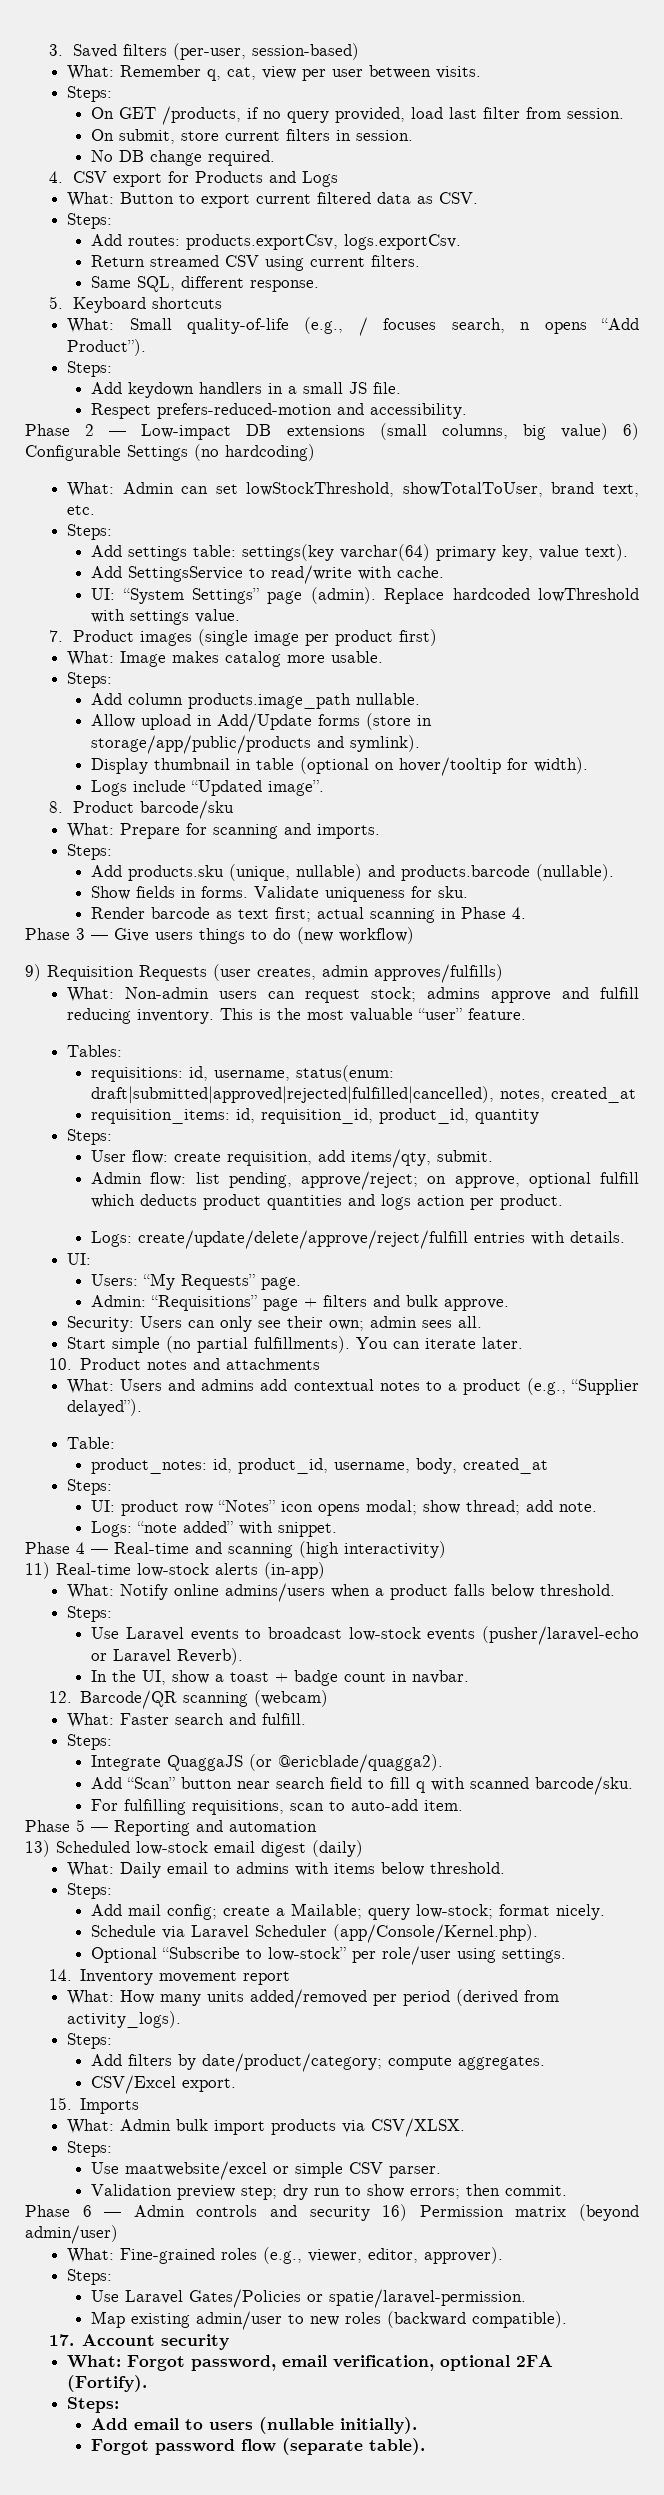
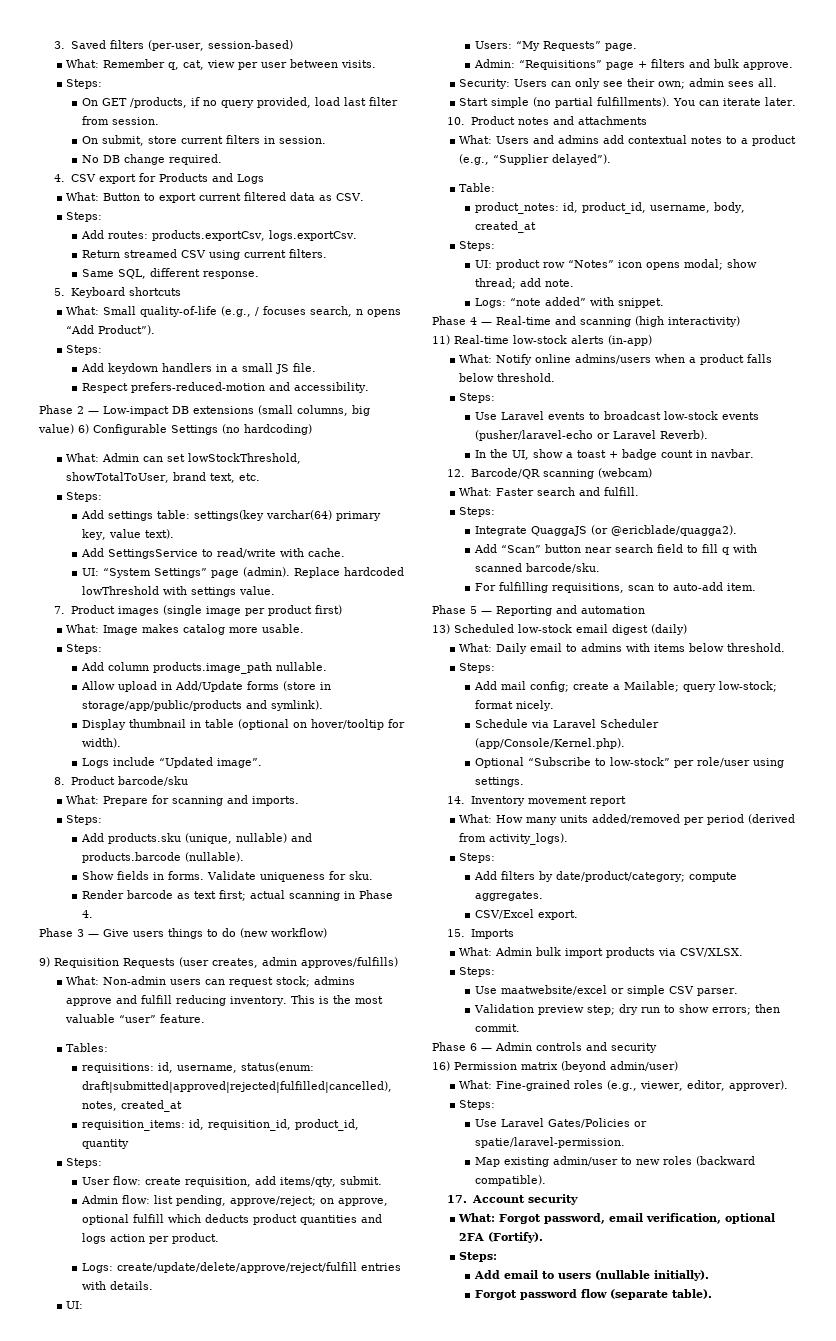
- Phase 6 — Admin controls and security 16) Permission matrix (beyond admin/user)
+ Phase 6 — Admin controls and security
+ 16) Permission matrix (beyond admin/user)

